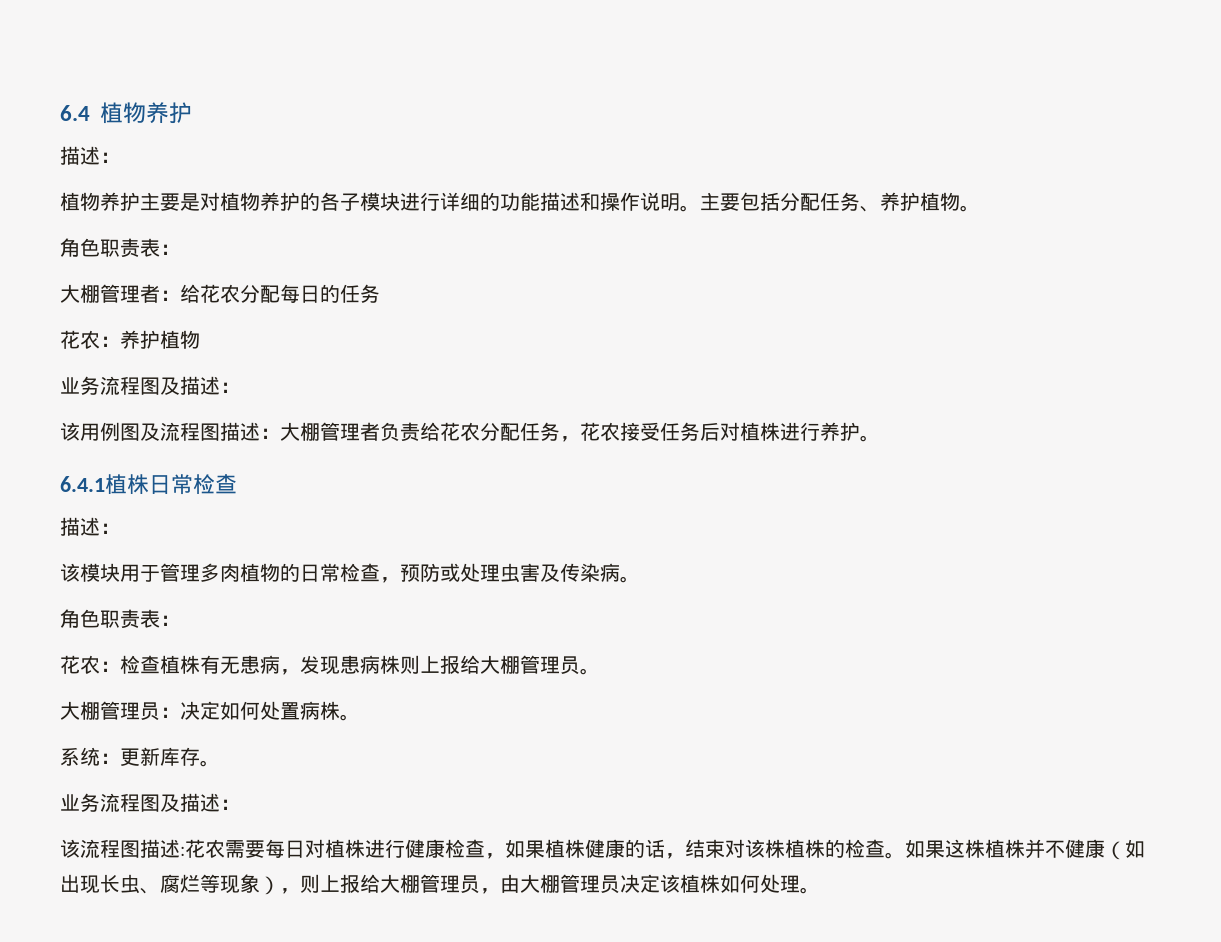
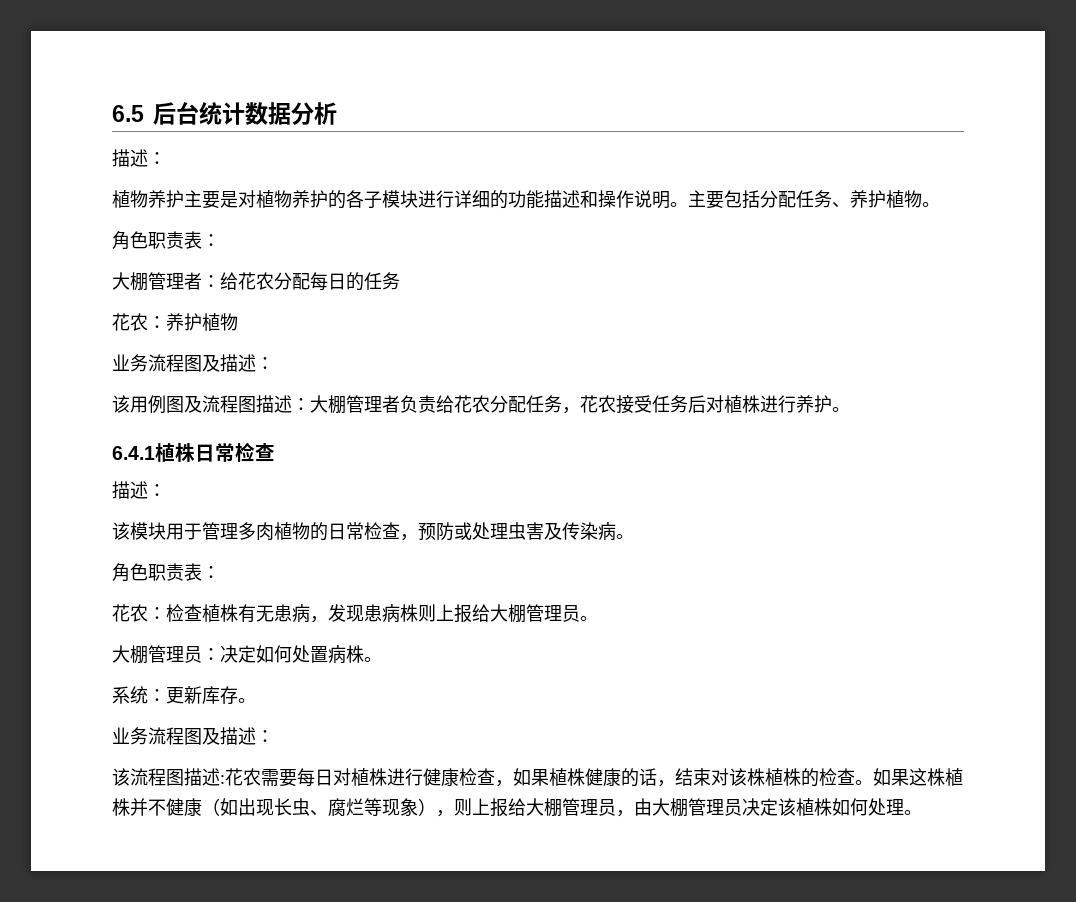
- 6.4植物养护
+ 6.5后台统计数据分析

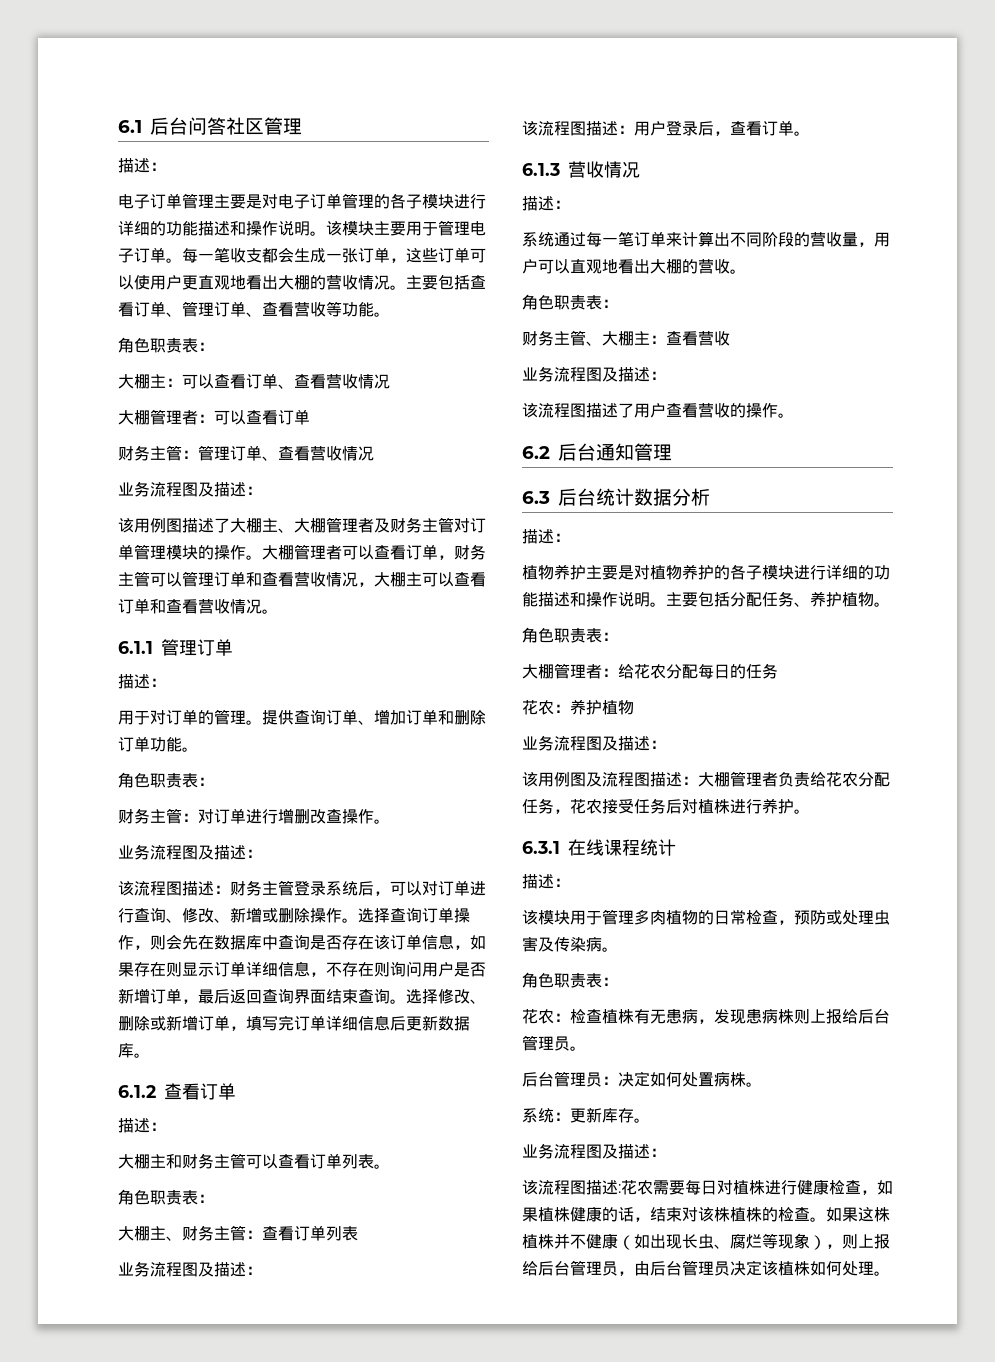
- 6.5后台统计数据分析
+ 6.1后台问答社区管理
+ 描述：
+ 电子订单管理主要是对电子订单管理的各子模块进行详细的功能描述和操作说明。该模块主要用于管理电子订单。每一笔收支都会生成一张订单，这些订单可以使用户更直观地看出大棚的营收情况。主要包括查看订单、管理订单、查看营收等功能。
+ 角色职责表：
+ 大棚主：可以查看订单、查看营收情况
+ 大棚管理者：可以查看订单
+ 财务主管：管理订单、查看营收情况
+ 业务流程图及描述：
+ 该用例图描述了大棚主、大棚管理者及财务主管对订单管理模块的操作。大棚管理者可以查看订单，财务主管可以管理订单和查看营收情况，大棚主可以查看订单和查看营收情况。
+ 6.1.1管理订单
+ 描述：
+ 用于对订单的管理。提供查询订单、增加订单和删除订单功能。
+ 角色职责表：
+ 财务主管：对订单进行增删改查操作。
+ 业务流程图及描述：
+ 该流程图描述：财务主管登录系统后，可以对订单进行查询、修改、新增或删除操作。选择查询订单操作，则会先在数据库中查询是否存在该订单信息，如果存在则显示订单详细信息，不存在则询问用户是否新增订单，最后返回查询界面结束查询。选择修改、删除或新增订单，填写完订单详细信息后更新数据库。
+ 6.1.2查看订单
+ 描述：
+ 大棚主和财务主管可以查看订单列表。
+ 角色职责表：
+ 大棚主、财务主管：查看订单列表
+ 业务流程图及描述：
+ 该流程图描述：用户登录后，查看订单。
+ 6.1.3营收情况
+ 描述：
+ 系统通过每一笔订单来计算出不同阶段的营收量，用户可以直观地看出大棚的营收。
+ 角色职责表：
+ 财务主管、大棚主：查看营收
+ 业务流程图及描述：
+ 该流程图描述了用户查看营收的操作。
+ 6.2后台通知管理
+ 6.3后台统计数据分析
- 6.4.1植株日常检查
+ 6.3.1在线课程统计
- 花农：检查植株有无患病，发现患病株则上报给大棚管理员。
+ 花农：检查植株有无患病，发现患病株则上报给后台管理员。
- 大棚管理员：决定如何处置病株。
+ 后台管理员：决定如何处置病株。
- 如果这株植株并不健康（如出现长虫、腐烂等现象），则上报给大棚管理员，由大棚管理员决定该植株如何处理。
+ 如果这株植株并不健康（如出现长虫、腐烂等现象），则上报给后台管理员，由后台管理员决定该植株如何处理。

